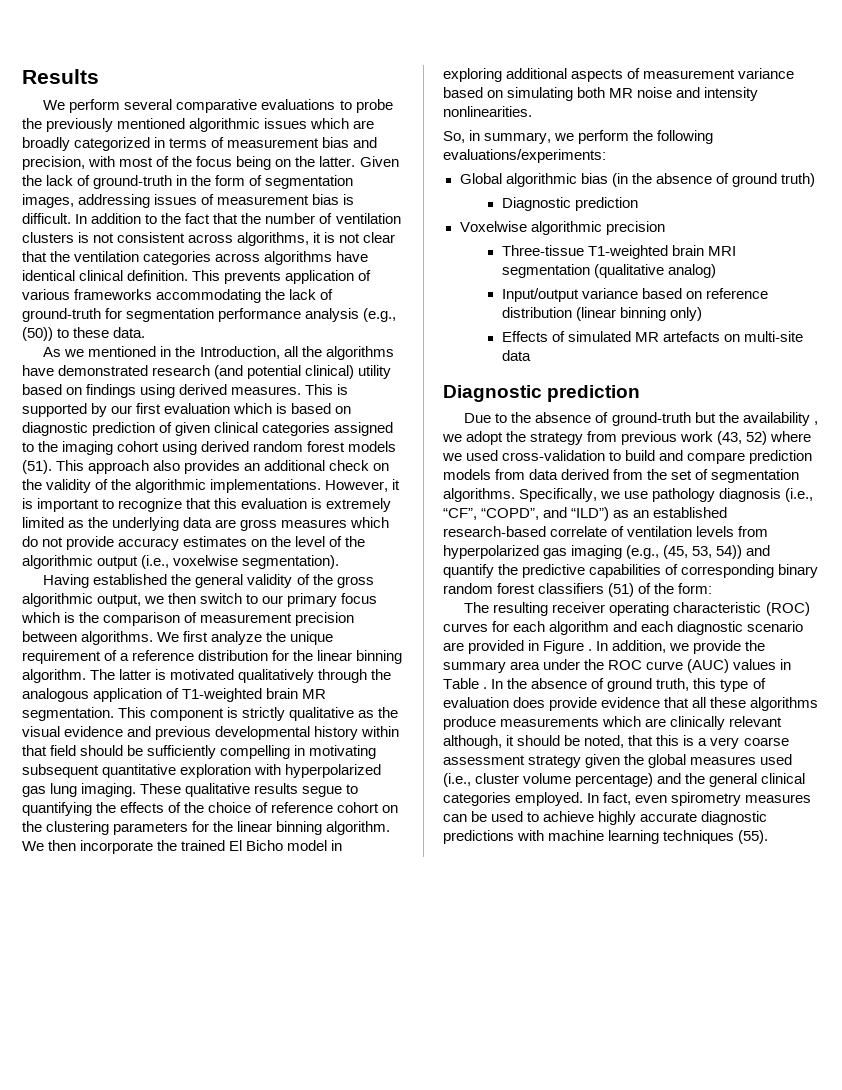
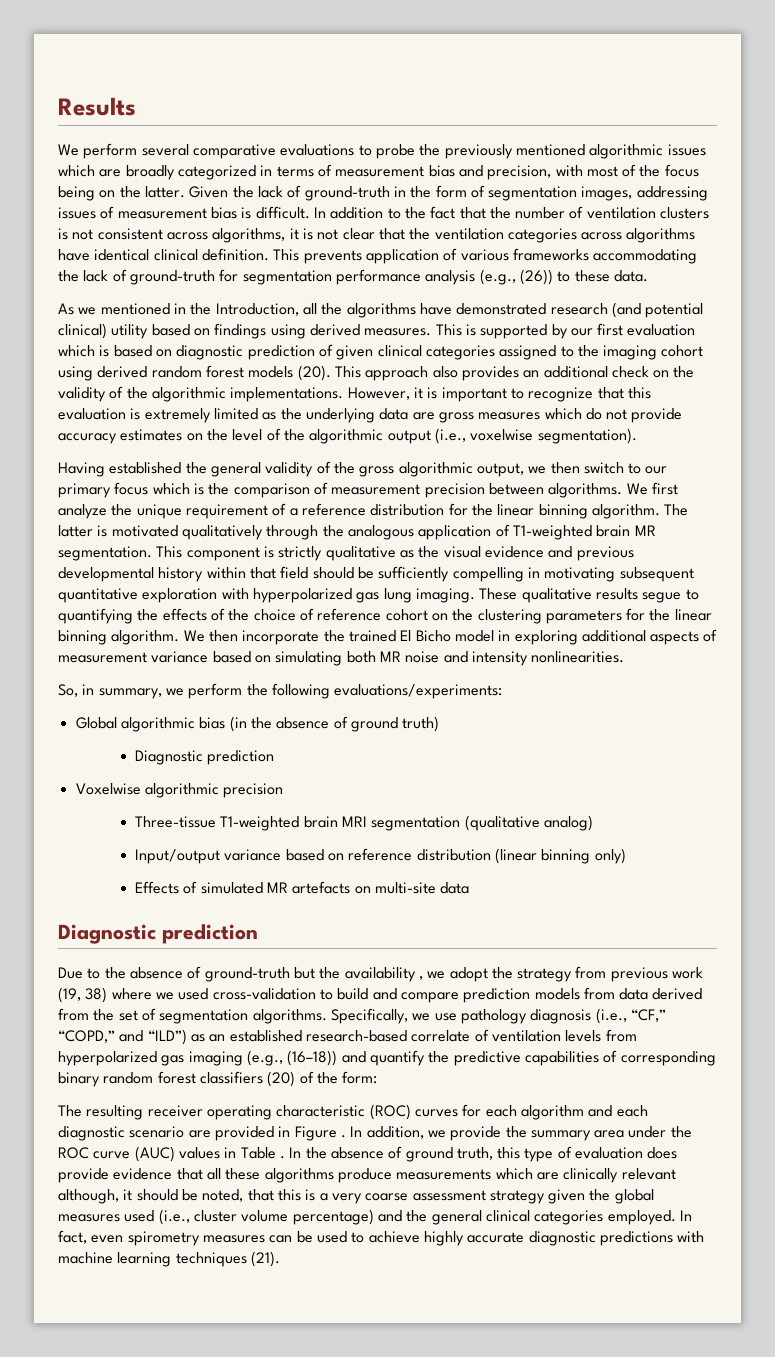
- This prevents application of various frameworks accommodating the lack of ground-truth for segmentation performance analysis (e.g., (50)) to these data.
+ This prevents application of various frameworks accommodating the lack of ground-truth for segmentation performance analysis (e.g., (26)) to these data.
- This is supported by our first evaluation which is based on diagnostic prediction of given clinical categories assigned to the imaging cohort using derived random forest models (51).
+ This is supported by our first evaluation which is based on diagnostic prediction of given clinical categories assigned to the imaging cohort using derived random forest models (20).
- Due to the absence of ground-truth but the availability , we adopt the strategy from previous work (43, 52) where we used cross-validation to build and compare prediction models from data derived from the set of segmentation algorithms.
+ Due to the absence of ground-truth but the availability , we adopt the strategy from previous work (19, 38) where we used cross-validation to build and compare prediction models from data derived from the set of segmentation algorithms.
- Specifically, we use pathology diagnosis (i.e., “CF”, “COPD”, and “ILD”) as an established research-based correlate of ventilation levels from hyperpolarized gas imaging (e.g., (45, 53, 54)) and quantify the predictive capabilities of corresponding binary random forest classifiers (51) of the form:
+ Specifically, we use pathology diagnosis (i.e., “CF,” “COPD,” and “ILD”) as an established research-based correlate of ventilation levels from hyperpolarized gas imaging (e.g., (16–18)) and quantify the predictive capabilities of corresponding binary random forest classifiers (20) of the form:
- In fact, even spirometry measures can be used to achieve highly accurate diagnostic predictions with machine learning techniques (55).
+ In fact, even spirometry measures can be used to achieve highly accurate diagnostic predictions with machine learning techniques (21).

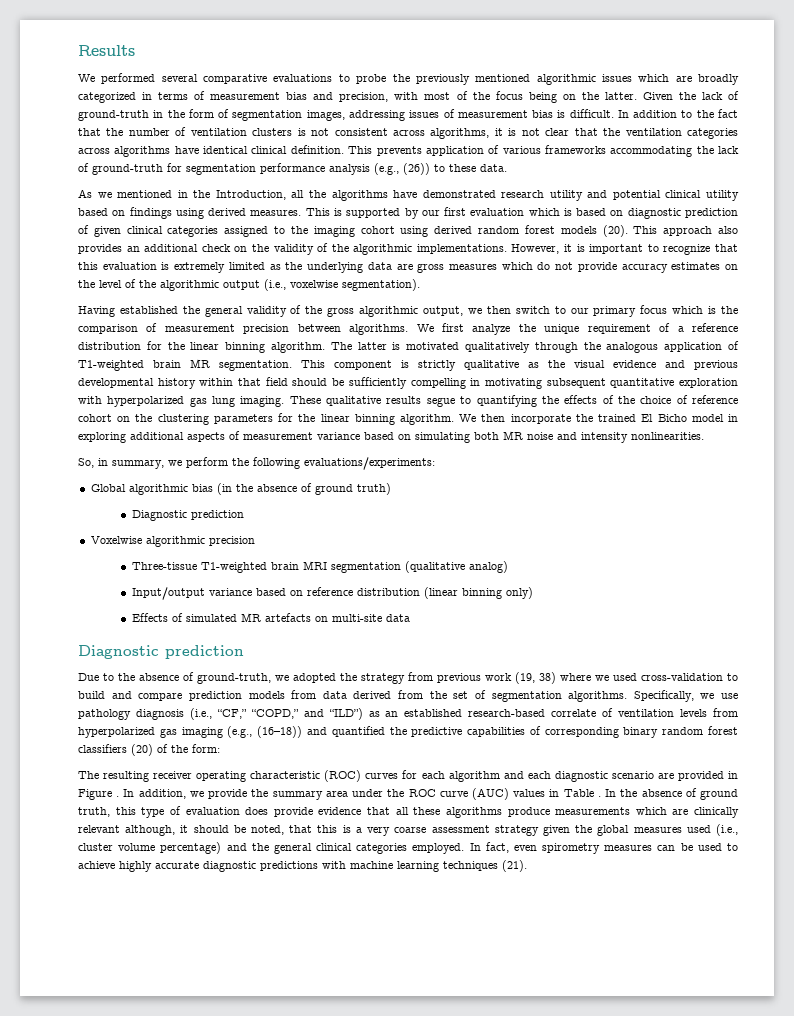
- We perform several comparative evaluations to probe the previously mentioned algorithmic issues which are broadly categorized in terms of measurement bias and precision, with most of the focus being on the latter.
+ We performed several comparative evaluations to probe the previously mentioned algorithmic issues which are broadly categorized in terms of measurement bias and precision, with most of the focus being on the latter.
- As we mentioned in the Introduction, all the algorithms have demonstrated research (and potential clinical) utility based on findings using derived measures.
+ As we mentioned in the Introduction, all the algorithms have demonstrated research utility and potential clinical utility based on findings using derived measures.
- Due to the absence of ground-truth but the availability , we adopt the strategy from previous work (19, 38) where we used cross-validation to build and compare prediction models from data derived from the set of segmentation algorithms.
+ Due to the absence of ground-truth, we adopted the strategy from previous work (19, 38) where we used cross-validation to build and compare prediction models from data derived from the set of segmentation algorithms.
- Specifically, we use pathology diagnosis (i.e., “CF,” “COPD,” and “ILD”) as an established research-based correlate of ventilation levels from hyperpolarized gas imaging (e.g., (16–18)) and quantify the predictive capabilities of corresponding binary random forest classifiers (20) of the form:
+ Specifically, we use pathology diagnosis (i.e., “CF,” “COPD,” and “ILD”) as an established research-based correlate of ventilation levels from hyperpolarized gas imaging (e.g., (16–18)) and quantified the predictive capabilities of corresponding binary random forest classifiers (20) of the form:

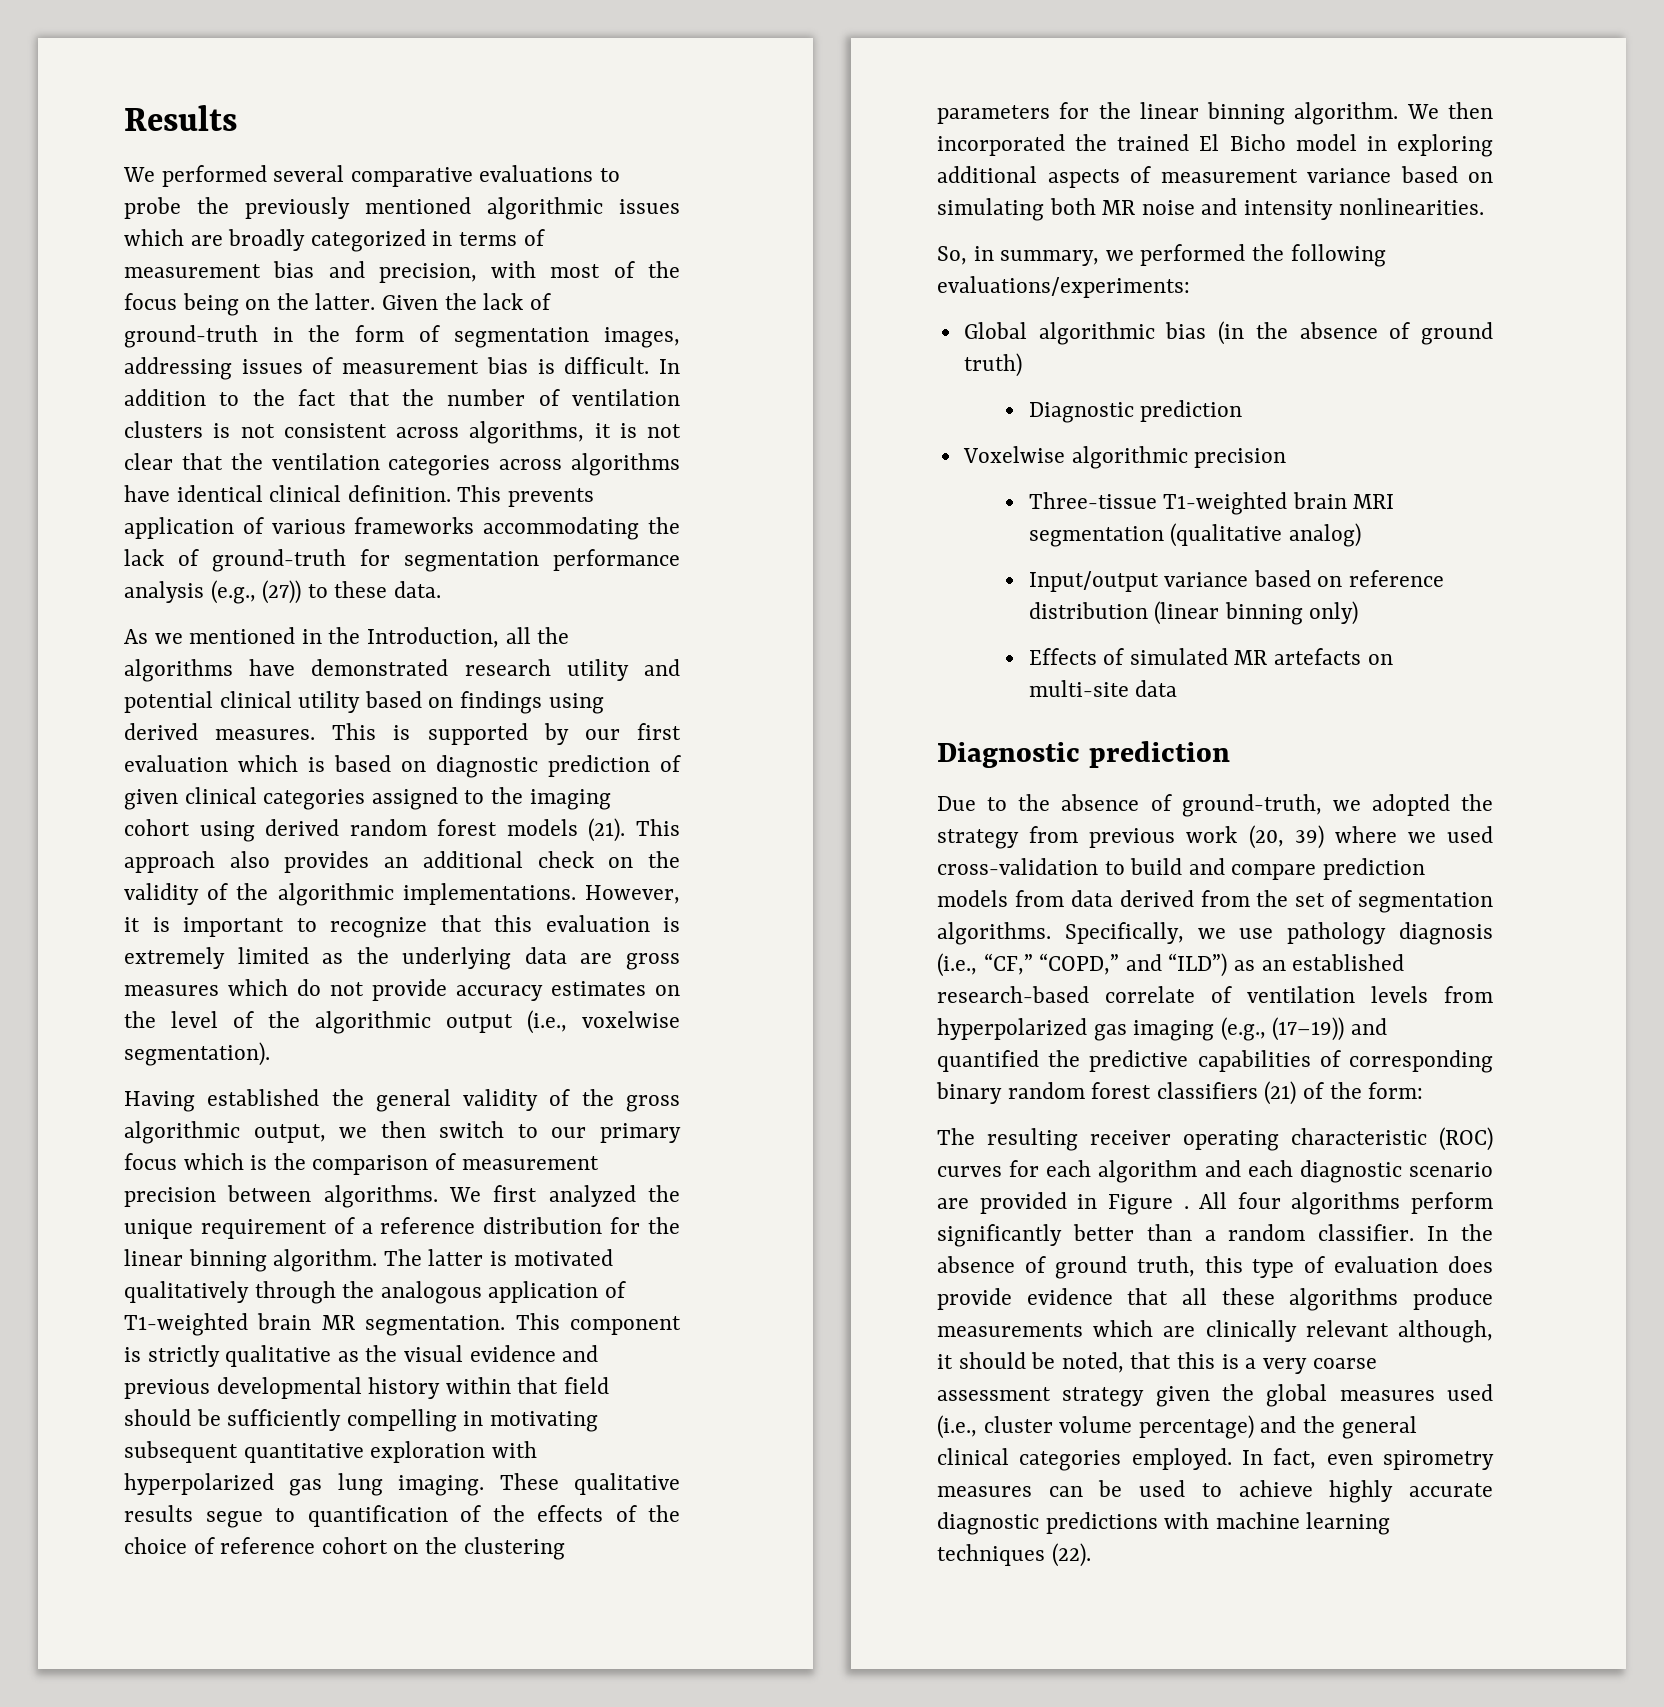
- This prevents application of various frameworks accommodating the lack of ground-truth for segmentation performance analysis (e.g., (26)) to these data.
+ This prevents application of various frameworks accommodating the lack of ground-truth for segmentation performance analysis (e.g., (27)) to these data.
- This is supported by our first evaluation which is based on diagnostic prediction of given clinical categories assigned to the imaging cohort using derived random forest models (20).
+ This is supported by our first evaluation which is based on diagnostic prediction of given clinical categories assigned to the imaging cohort using derived random forest models (21).
- We first analyze the unique requirement of a reference distribution for the linear binning algorithm.
+ We first analyzed the unique requirement of a reference distribution for the linear binning algorithm.
- These qualitative results segue to quantifying the effects of the choice of reference cohort on the clustering parameters for the linear binning algorithm.
+ These qualitative results segue to quantification of the effects of the choice of reference cohort on the clustering parameters for the linear binning algorithm.
- We then incorporate the trained El Bicho model in exploring additional aspects of measurement variance based on simulating both MR noise and intensity nonlinearities.
+ We then incorporated the trained El Bicho model in exploring additional aspects of measurement variance based on simulating both MR noise and intensity nonlinearities.
- So, in summary, we perform the following evaluations/experiments:
+ So, in summary, we performed the following evaluations/experiments:
- Due to the absence of ground-truth, we adopted the strategy from previous work (19, 38) where we used cross-validation to build and compare prediction models from data derived from the set of segmentation algorithms.
+ Due to the absence of ground-truth, we adopted the strategy from previous work (20, 39) where we used cross-validation to build and compare prediction models from data derived from the set of segmentation algorithms.
- Specifically, we use pathology diagnosis (i.e., “CF,” “COPD,” and “ILD”) as an established research-based correlate of ventilation levels from hyperpolarized gas imaging (e.g., (16–18)) and quantified the predictive capabilities of corresponding binary random forest classifiers (20) of the form:
+ Specifically, we use pathology diagnosis (i.e., “CF,” “COPD,” and “ILD”) as an established research-based correlate of ventilation levels from hyperpolarized gas imaging (e.g., (17–19)) and quantified the predictive capabilities of corresponding binary random forest classifiers (21) of the form:
- In addition, we provide the summary area under the ROC curve (AUC) values in Table .
+ All four algorithms perform significantly better than a random classifier.
- In fact, even spirometry measures can be used to achieve highly accurate diagnostic predictions with machine learning techniques (21).
+ In fact, even spirometry measures can be used to achieve highly accurate diagnostic predictions with machine learning techniques (22).

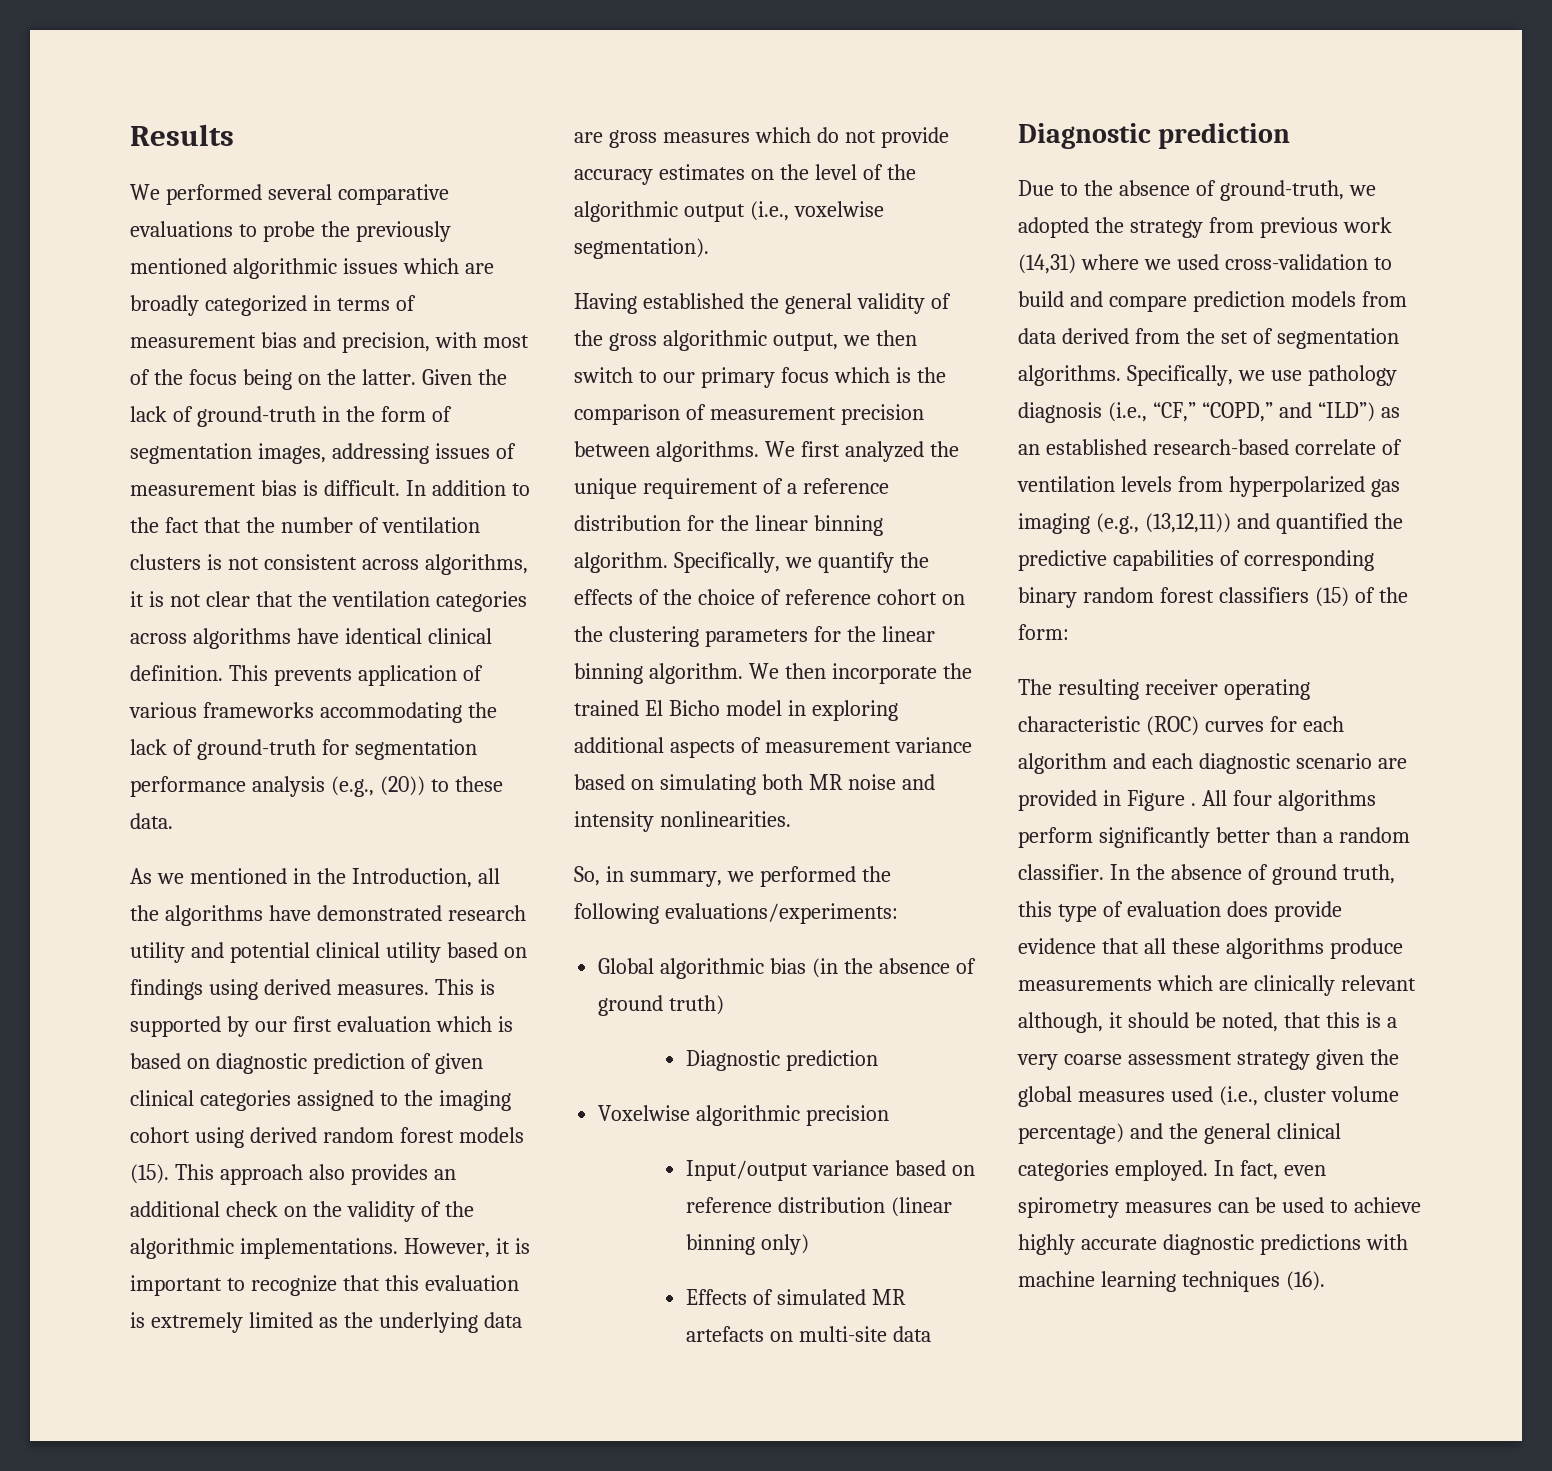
- This prevents application of various frameworks accommodating the lack of ground-truth for segmentation performance analysis (e.g., (27)) to these data.
+ This prevents application of various frameworks accommodating the lack of ground-truth for segmentation performance analysis (e.g., (20)) to these data.
- This is supported by our first evaluation which is based on diagnostic prediction of given clinical categories assigned to the imaging cohort using derived random forest models (21).
+ This is supported by our first evaluation which is based on diagnostic prediction of given clinical categories assigned to the imaging cohort using derived random forest models (15).
- The latter is motivated qualitatively through the analogous application of T1-weighted brain MR segmentation. This component is strictly qualitative as the visual evidence and previous developmental history within that field should be sufficiently compelling in motivating subsequent quantitative exploration with hyperpolarized gas lung imaging. These qualitative results segue to quantification of the effects of the choice of reference cohort on the clustering parameters for the linear binning algorithm.
+ Specifically, we quantify the effects of the choice of reference cohort on the clustering parameters for the linear binning algorithm.
- We then incorporated the trained El Bicho model in exploring additional aspects of measurement variance based on simulating both MR noise and intensity nonlinearities.
+ We then incorporate the trained El Bicho model in exploring additional aspects of measurement variance based on simulating both MR noise and intensity nonlinearities.
- Three-tissue T1-weighted brain MRI segmentation (qualitative analog)
- Due to the absence of ground-truth, we adopted the strategy from previous work (20, 39) where we used cross-validation to build and compare prediction models from data derived from the set of segmentation algorithms.
+ Due to the absence of ground-truth, we adopted the strategy from previous work (14,31) where we used cross-validation to build and compare prediction models from data derived from the set of segmentation algorithms.
- Specifically, we use pathology diagnosis (i.e., “CF,” “COPD,” and “ILD”) as an established research-based correlate of ventilation levels from hyperpolarized gas imaging (e.g., (17–19)) and quantified the predictive capabilities of corresponding binary random forest classifiers (21) of the form:
+ Specifically, we use pathology diagnosis (i.e., “CF,” “COPD,” and “ILD”) as an established research-based correlate of ventilation levels from hyperpolarized gas imaging (e.g., (13,12,11)) and quantified the predictive capabilities of corresponding binary random forest classifiers (15) of the form:
- In fact, even spirometry measures can be used to achieve highly accurate diagnostic predictions with machine learning techniques (22).
+ In fact, even spirometry measures can be used to achieve highly accurate diagnostic predictions with machine learning techniques (16).

